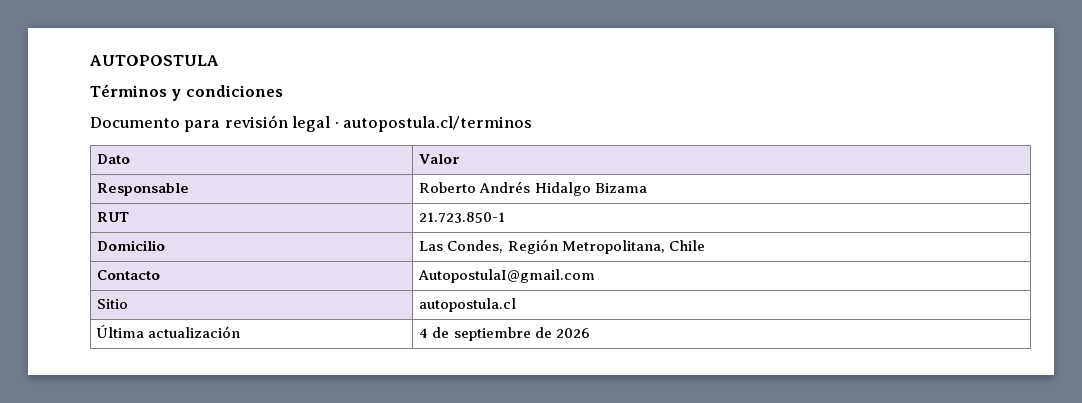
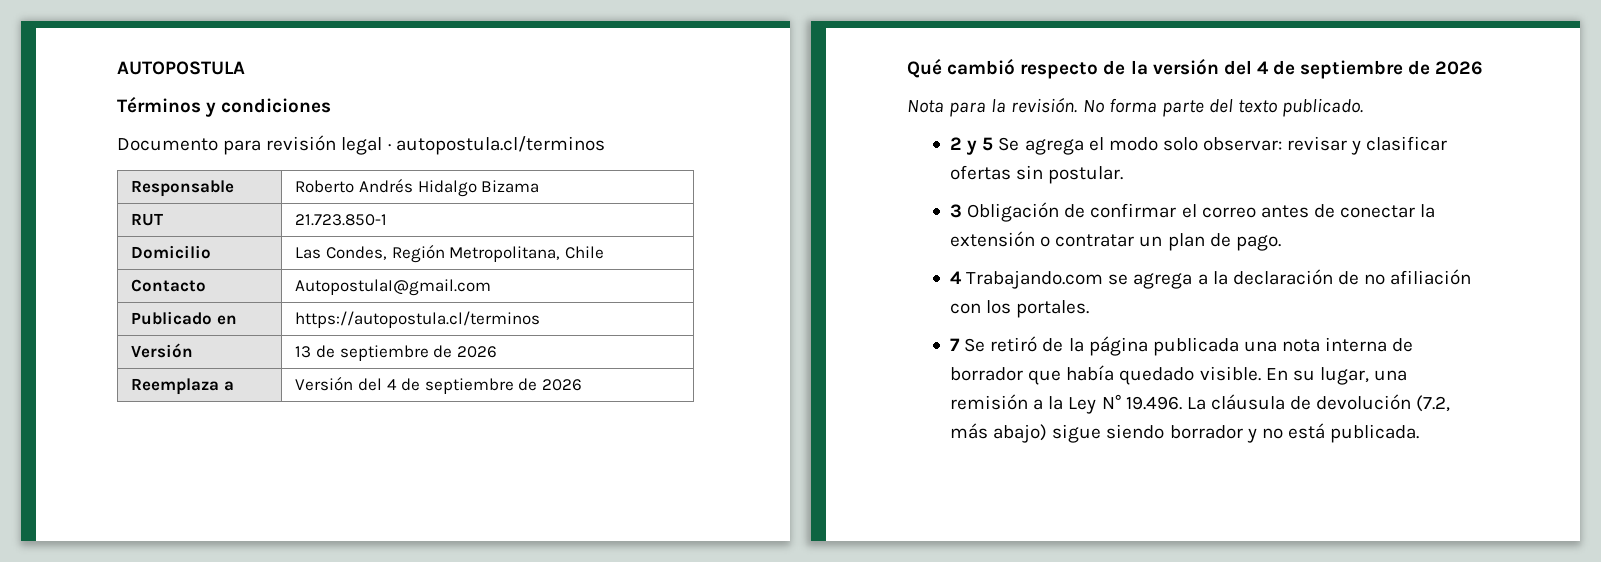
- Dato | Valor
- Sitio | autopostula.cl
- Última actualización | 4 de septiembre de 2026
+ Publicado en | https://autopostula.cl/terminos
+ Versión | 13 de septiembre de 2026
+ Reemplaza a | Versión del 4 de septiembre de 2026
+ Qué cambió respecto de la versión del 4 de septiembre de 2026
+ Nota para la revisión. No forma parte del texto publicado.
+ 2 y 5 Se agrega el modo solo observar: revisar y clasificar ofertas sin postular.
+ 3 Obligación de confirmar el correo antes de conectar la extensión o contratar un plan de pago.
+ 4 Trabajando.com se agrega a la declaración de no afiliación con los portales.
+ 7 Se retiró de la página publicada una nota interna de borrador que había quedado visible. En su lugar, una remisión a la Ley N° 19.496. La cláusula de devolución (7.2, más abajo) sigue siendo borrador y no está publicada.

